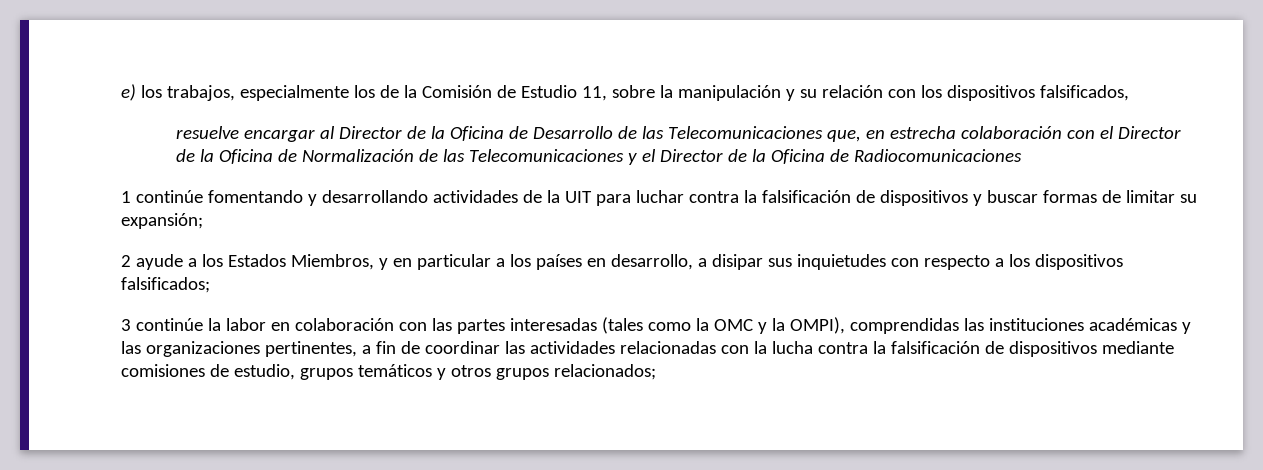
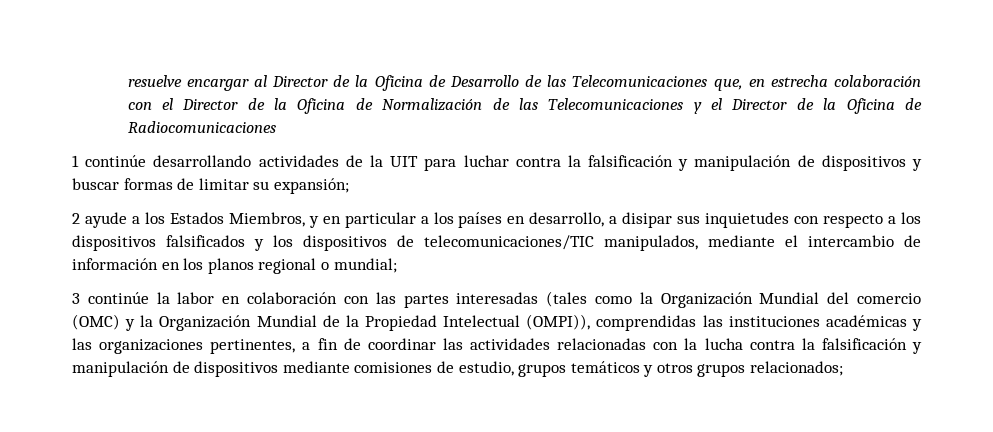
- e) los trabajos, especialmente los de la Comisión de Estudio 11, sobre la manipulación y su relación con los dispositivos falsificados,
- 1 continúe fomentando y desarrollando actividades de la UIT para luchar contra la falsificación de dispositivos y buscar formas de limitar su expansión;
+ 1 continúe desarrollando actividades de la UIT para luchar contra la falsificación y manipulación de dispositivos y buscar formas de limitar su expansión;
- 2 ayude a los Estados Miembros, y en particular a los países en desarrollo, a disipar sus inquietudes con respecto a los dispositivos falsificados;
+ 2 ayude a los Estados Miembros, y en particular a los países en desarrollo, a disipar sus inquietudes con respecto a los dispositivos falsificados y los dispositivos de telecomunicaciones/TIC manipulados, mediante el intercambio de información en los planos regional o mundial;
- 3 continúe la labor en colaboración con las partes interesadas (tales como la OMC y la OMPI), comprendidas las instituciones académicas y las organizaciones pertinentes, a fin de coordinar las actividades relacionadas con la lucha contra la falsificación de dispositivos mediante comisiones de estudio, grupos temáticos y otros grupos relacionados;
+ 3 continúe la labor en colaboración con las partes interesadas (tales como la Organización Mundial del comercio (OMC) y la Organización Mundial de la Propiedad Intelectual (OMPI)), comprendidas las instituciones académicas y las organizaciones pertinentes, a fin de coordinar las actividades relacionadas con la lucha contra la falsificación y manipulación de dispositivos mediante comisiones de estudio, grupos temáticos y otros grupos relacionados;

